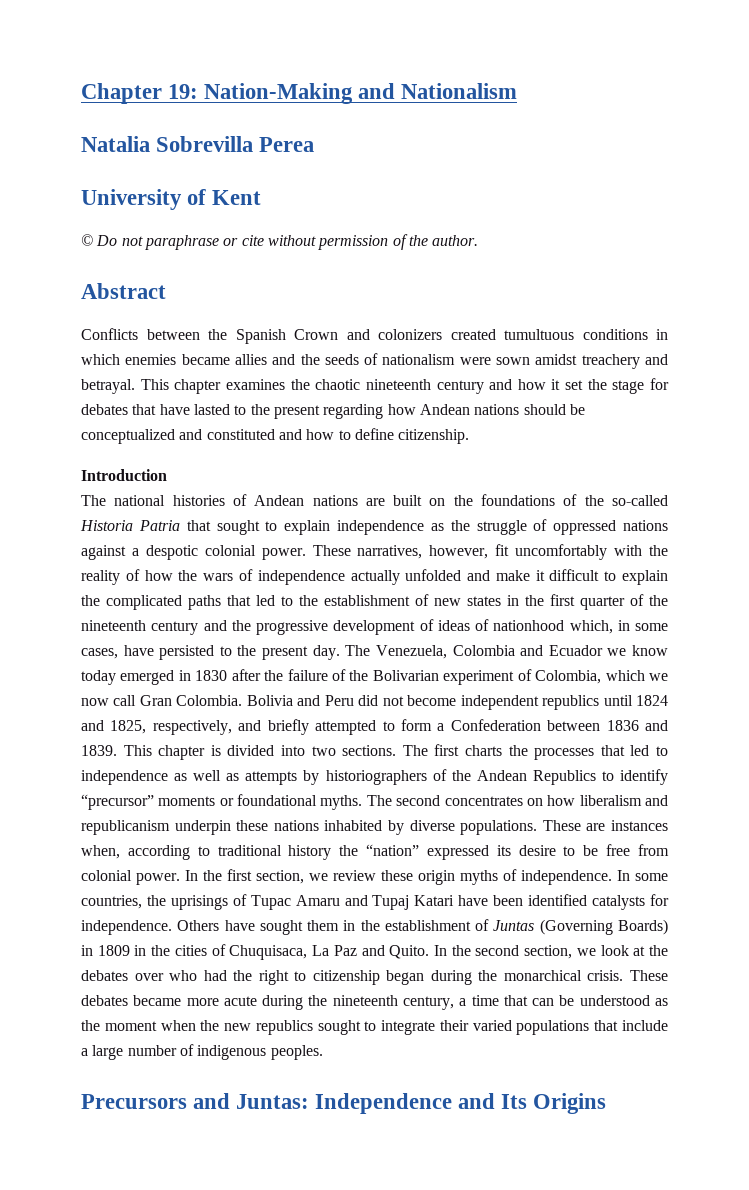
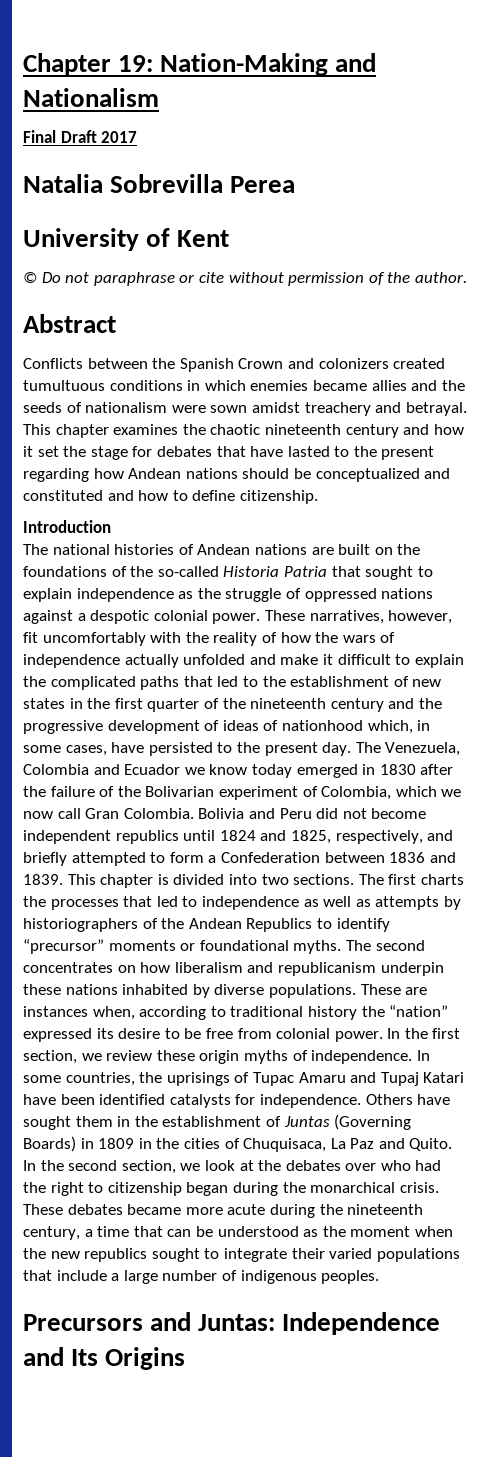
+ Final Draft 2017

